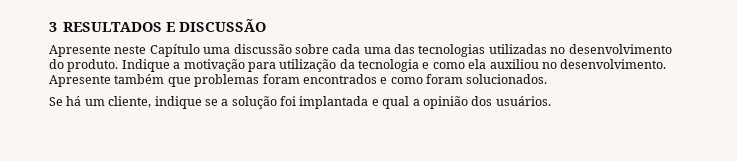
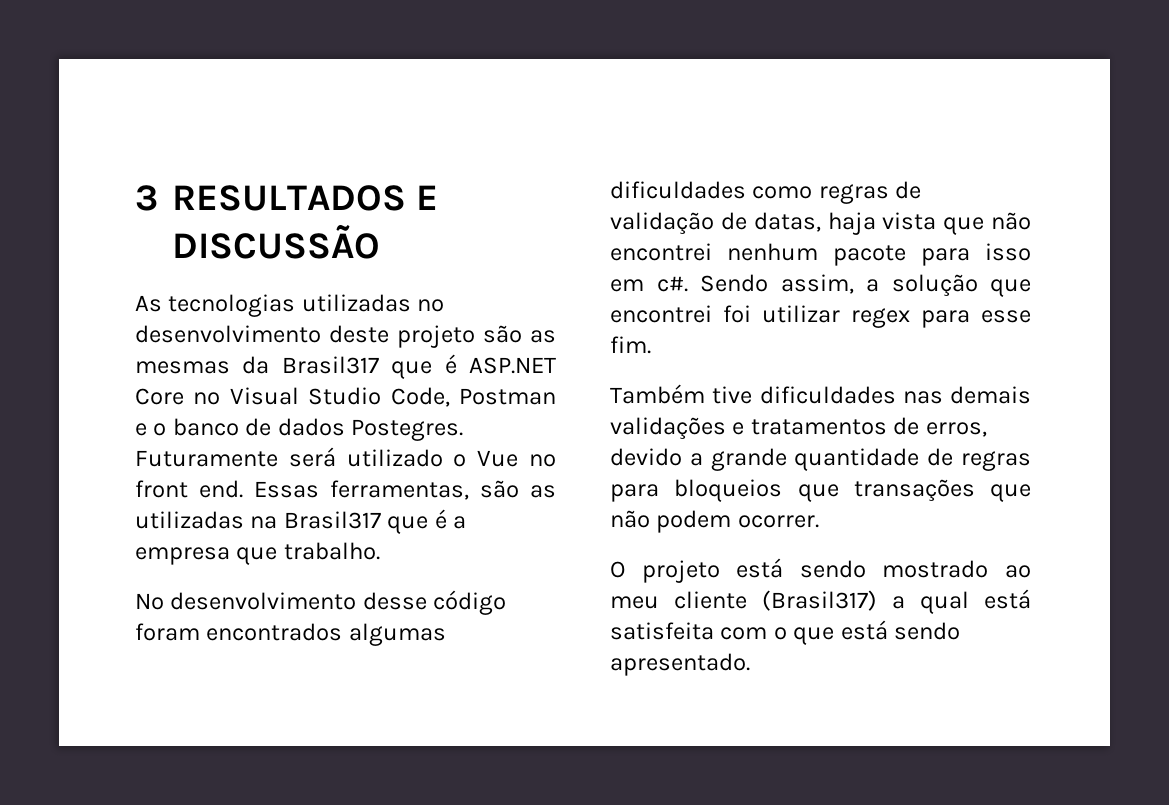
- Apresente neste Capítulo uma discussão sobre cada uma das tecnologias utilizadas no desenvolvimento do produto. Indique a motivação para utilização da tecnologia e como ela auxiliou no desenvolvimento. Apresente também que problemas foram encontrados e como foram solucionados.
- Se há um cliente, indique se a solução foi implantada e qual a opinião dos usuários.
+ As tecnologias utilizadas no desenvolvimento deste projeto são as mesmas da Brasil317 que é ASP.NET Core no Visual Studio Code, Postman e o banco de dados Postegres. Futuramente será utilizado o Vue no front end. Essas ferramentas, são as utilizadas na Brasil317 que é a empresa que trabalho.
+ No desenvolvimento desse código foram encontrados algumas dificuldades como regras de validação de datas, haja vista que não encontrei nenhum pacote para isso em c#. Sendo assim, a solução que encontrei foi utilizar regex para esse fim.
+ Também tive dificuldades nas demais validações e tratamentos de erros, devido a grande quantidade de regras para bloqueios que transações que não podem ocorrer.
+ O projeto está sendo mostrado ao meu cliente (Brasil317) a qual está satisfeita com o que está sendo apresentado.

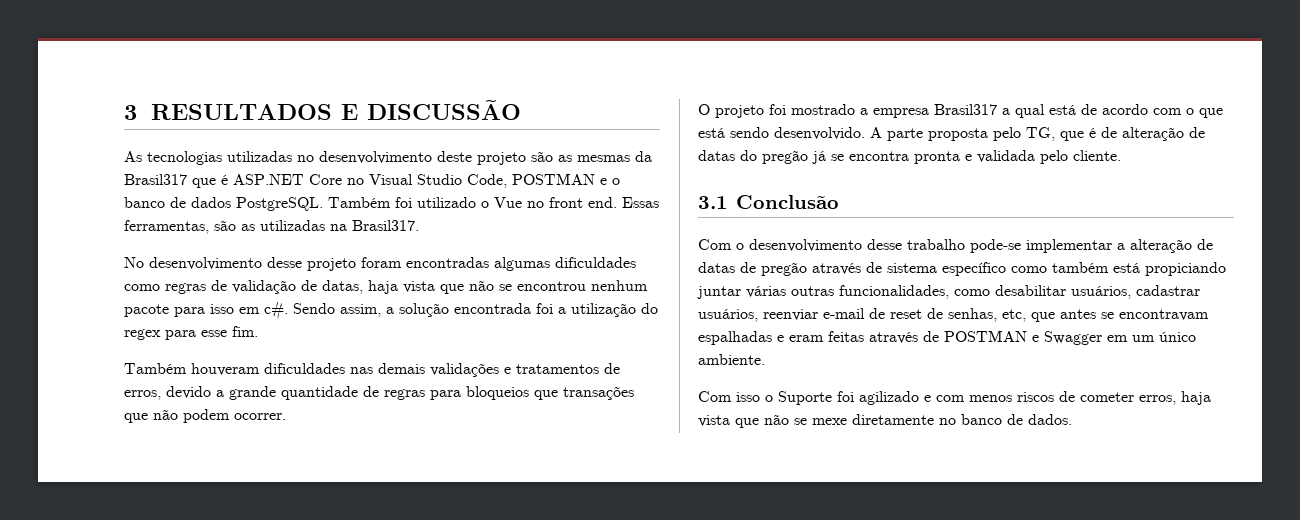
- As tecnologias utilizadas no desenvolvimento deste projeto são as mesmas da Brasil317 que é ASP.NET Core no Visual Studio Code, Postman e o banco de dados Postegres. Futuramente será utilizado o Vue no front end.
+ As tecnologias utilizadas no desenvolvimento deste projeto são as mesmas da Brasil317 que é ASP.NET Core no Visual Studio Code, POSTMAN e o banco de dados PostgreSQL. Também foi utilizado o Vue no front end.
- Essas ferramentas, são as utilizadas na Brasil317 que é a empresa que trabalho.
+ Essas ferramentas, são as utilizadas na Brasil317.
- No desenvolvimento desse código foram encontrados algumas dificuldades como regras de validação de datas, haja vista que não encontrei nenhum pacote para isso em c#.
+ No desenvolvimento desse projeto foram encontradas algumas dificuldades como regras de validação de datas, haja vista que não se encontrou nenhum pacote para isso em c#.
- Sendo assim, a solução que encontrei foi utilizar regex para esse fim.
+ Sendo assim, a solução encontrada foi a utilização do regex para esse fim.
- Também tive dificuldades nas demais validações e tratamentos de erros, devido a grande quantidade de regras para bloqueios que transações que não podem ocorrer.
+ Também houveram dificuldades nas demais validações e tratamentos de erros, devido a grande quantidade de regras para bloqueios que transações que não podem ocorrer.
- O projeto está sendo mostrado ao meu cliente (Brasil317) a qual está satisfeita com o que está sendo apresentado.
+ O projeto foi mostrado a empresa Brasil317 a qual está de acordo com o que está sendo desenvolvido. A parte proposta pelo TG, que é de alteração de datas do pregão já se encontra pronta e validada pelo cliente.
+ 3.1 Conclusão
+ Com o desenvolvimento desse trabalho pode-se implementar a alteração de datas de pregão através de sistema específico como também está propiciando juntar várias outras funcionalidades, como desabilitar usuários, cadastrar usuários, reenviar e-mail de reset de senhas, etc, que antes se encontravam espalhadas e eram feitas através de POSTMAN e Swagger em um único ambiente.
+ Com isso o Suporte foi agilizado e com menos riscos de cometer erros, haja vista que não se mexe diretamente no banco de dados.

